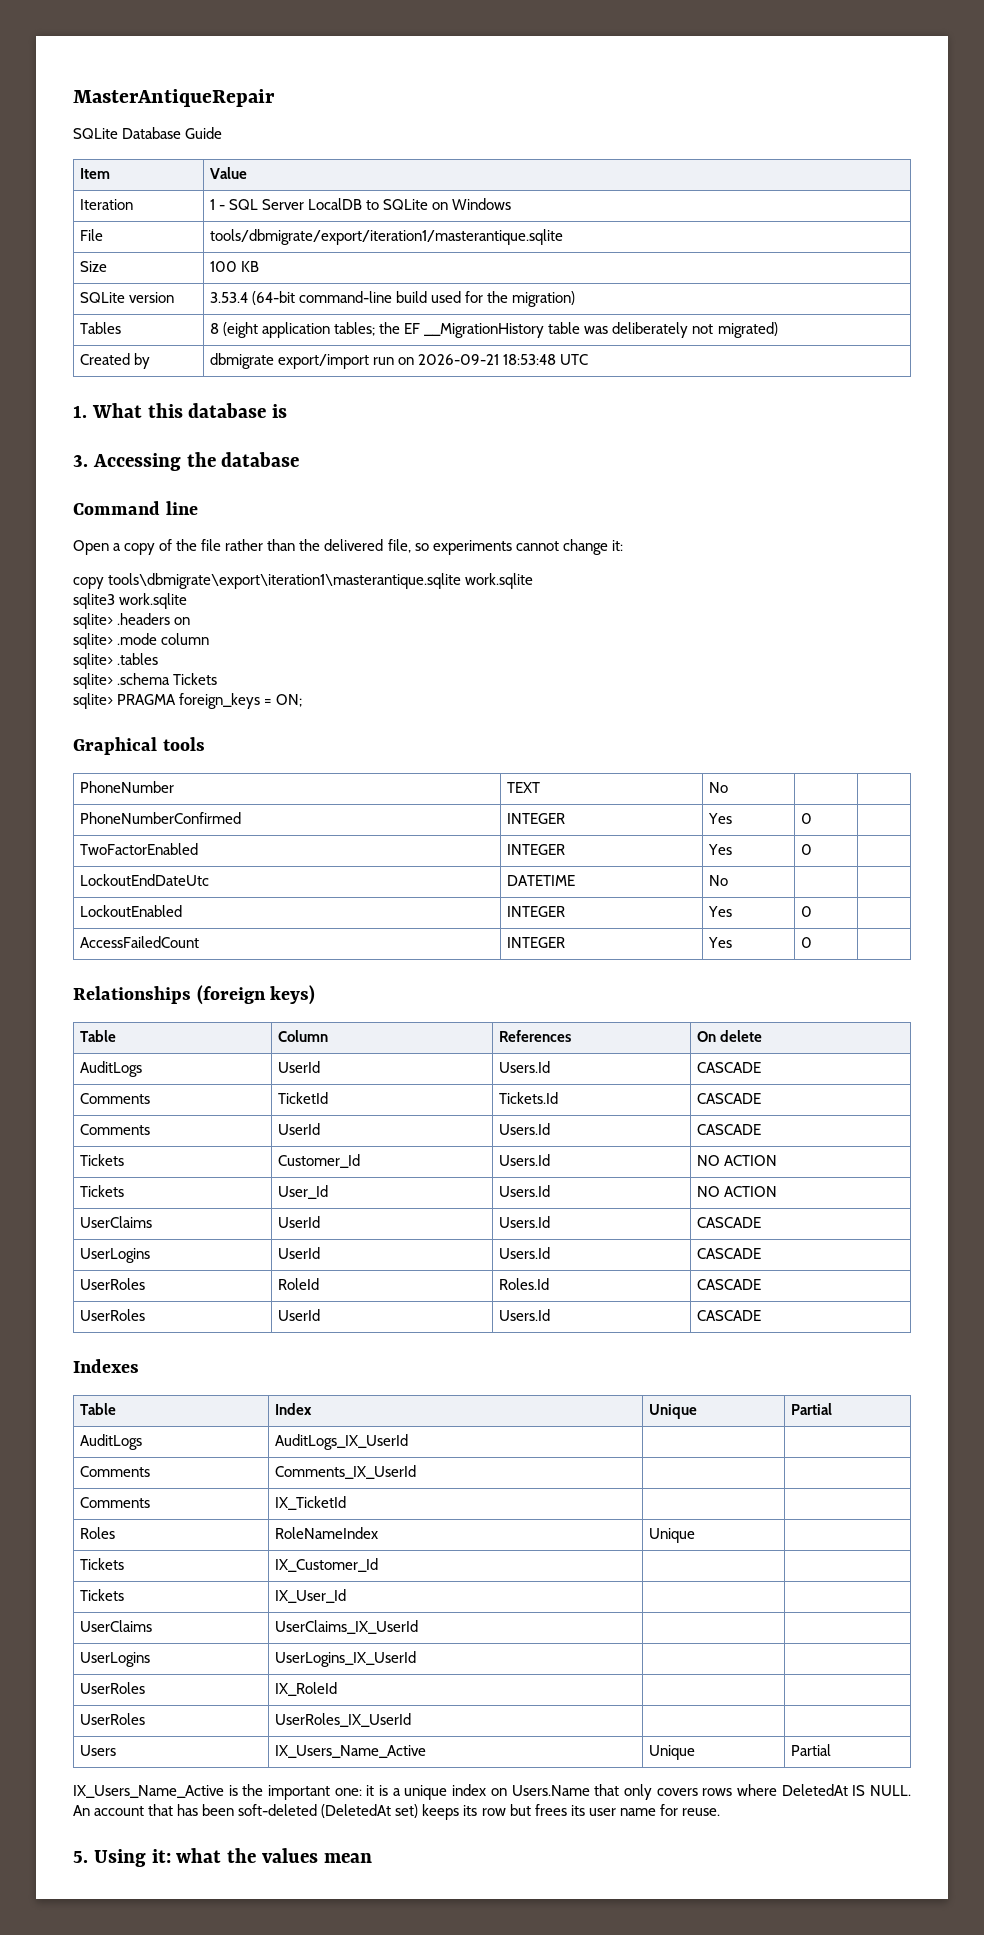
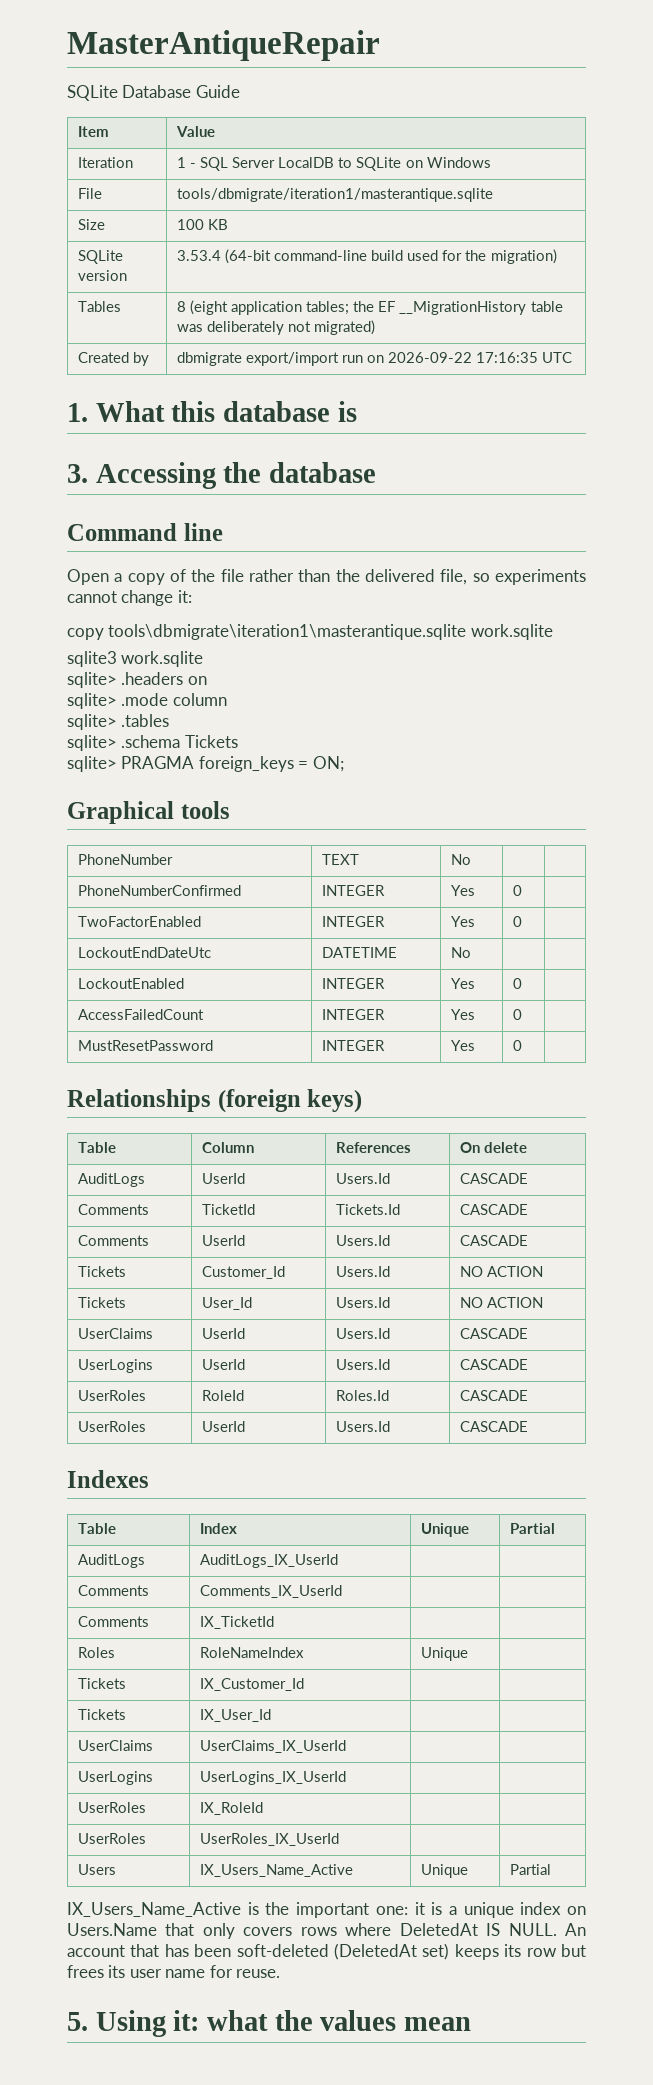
- File | tools/dbmigrate/export/iteration1/masterantique.sqlite
+ File | tools/dbmigrate/iteration1/masterantique.sqlite
- Created by | dbmigrate export/import run on 2026-09-21 18:53:48 UTC
+ Created by | dbmigrate export/import run on 2026-09-22 17:16:35 UTC
- copy tools\dbmigrate\export\iteration1\masterantique.sqlite work.sqlite
+ copy tools\dbmigrate\iteration1\masterantique.sqlite work.sqlite
+ MustResetPassword | INTEGER | Yes | 0 |

